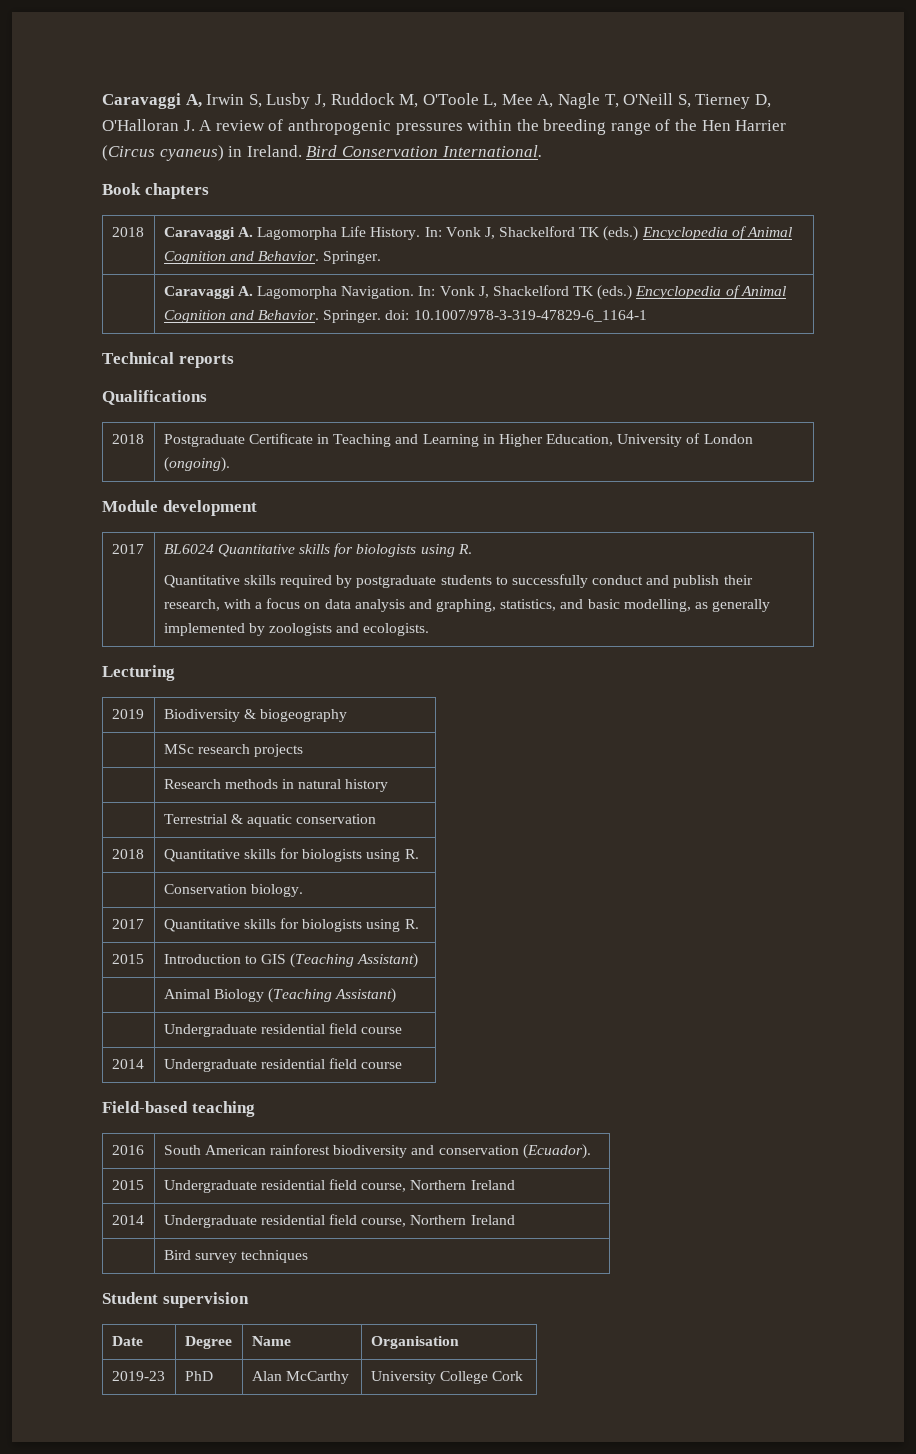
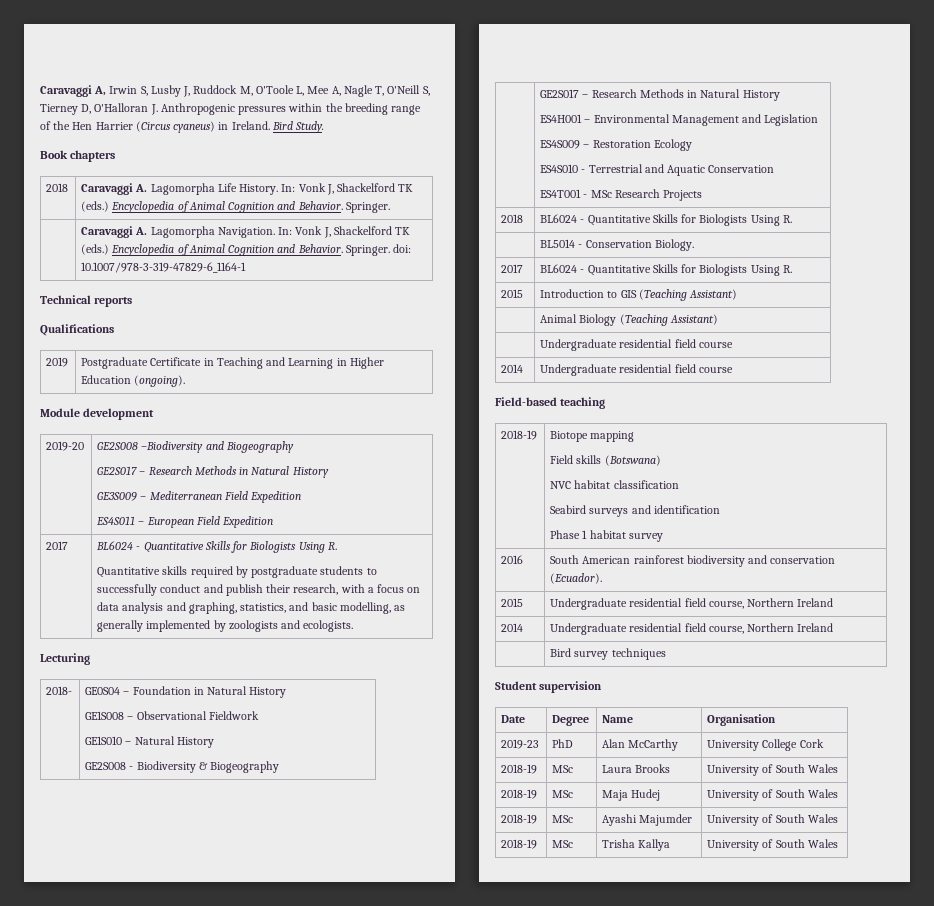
- Caravaggi A, Irwin S, Lusby J, Ruddock M, O'Toole L, Mee A, Nagle T, O'Neill S, Tierney D, O'Halloran J. A review of anthropogenic pressures within the breeding range of the Hen Harrier (Circus cyaneus) in Ireland.
+ Caravaggi A, Irwin S, Lusby J, Ruddock M, O'Toole L, Mee A, Nagle T, O'Neill S, Tierney D, O'Halloran J. Anthropogenic pressures within the breeding range of the Hen Harrier (Circus cyaneus) in Ireland.
- Bird Conservation International.
+ Bird Study.
- 2018 | Postgraduate Certificate in Teaching and Learning in Higher Education, University of London (ongoing).
+ 2019 | Postgraduate Certificate in Teaching and Learning in Higher Education (ongoing).
- 2017 | BL6024 Quantitative skills for biologists using R.
+ 2019-20 | GE2S008 –Biodiversity and Biogeography
+ GE2S017 – Research Methods in Natural History
+ GE3S009 – Mediterranean Field Expedition
+ ES4S011 – European Field Expedition
+ 2017 | BL6024 - Quantitative Skills for Biologists Using R.
- 2019 | Biodiversity & biogeography
- | MSc research projects
- | Research methods in natural history
- | Terrestrial & aquatic conservation
- 2018 | Quantitative skills for biologists using R.
- | Conservation biology.
- 2017 | Quantitative skills for biologists using R.
+ 2018- | GE0S04 – Foundation in Natural History
+ GE1S008 – Observational Fieldwork
+ GE1S010 – Natural History
+ GE2S008 - Biodiversity & Biogeography
+ | GE2S017 – Research Methods in Natural History
+ ES4H001 – Environmental Management and Legislation
+ ES4S009 – Restoration Ecology
+ ES4S010 - Terrestrial and Aquatic Conservation
+ ES4T001 - MSc Research Projects
+ 2018 | BL6024 - Quantitative Skills for Biologists Using R.
+ | BL5014 - Conservation Biology.
+ 2017 | BL6024 - Quantitative Skills for Biologists Using R.
+ 2018-19 | Biotope mapping
+ Field skills (Botswana)
+ NVC habitat classification
+ Seabird surveys and identification
+ Phase 1 habitat survey
+ 2018-19 | MSc | Laura Brooks | University of South Wales
+ 2018-19 | MSc | Maja Hudej | University of South Wales
+ 2018-19 | MSc | Ayashi Majumder | University of South Wales
+ 2018-19 | MSc | Trisha Kallya | University of South Wales

